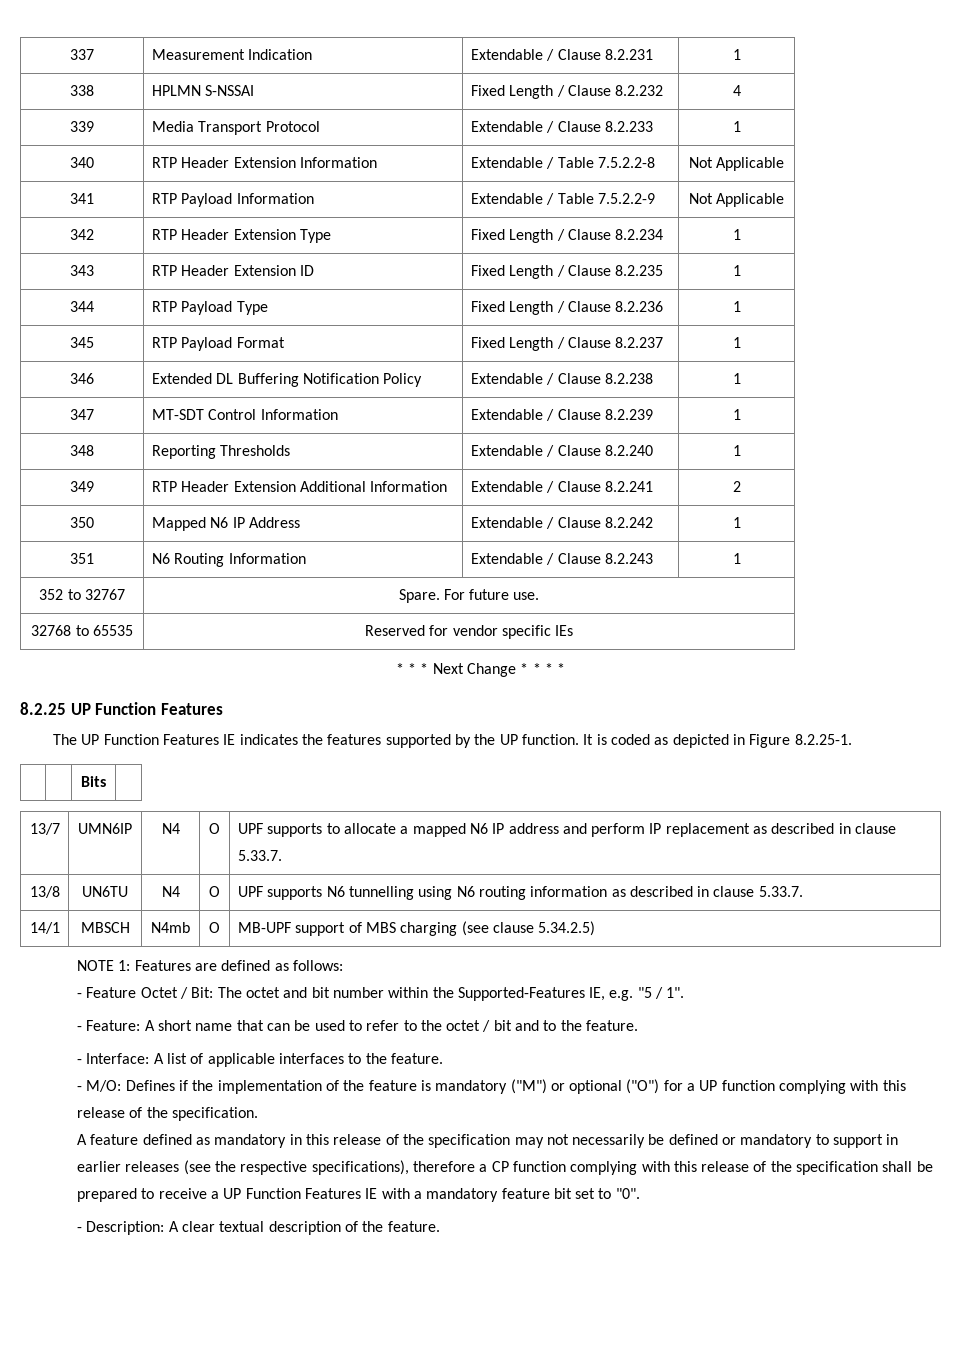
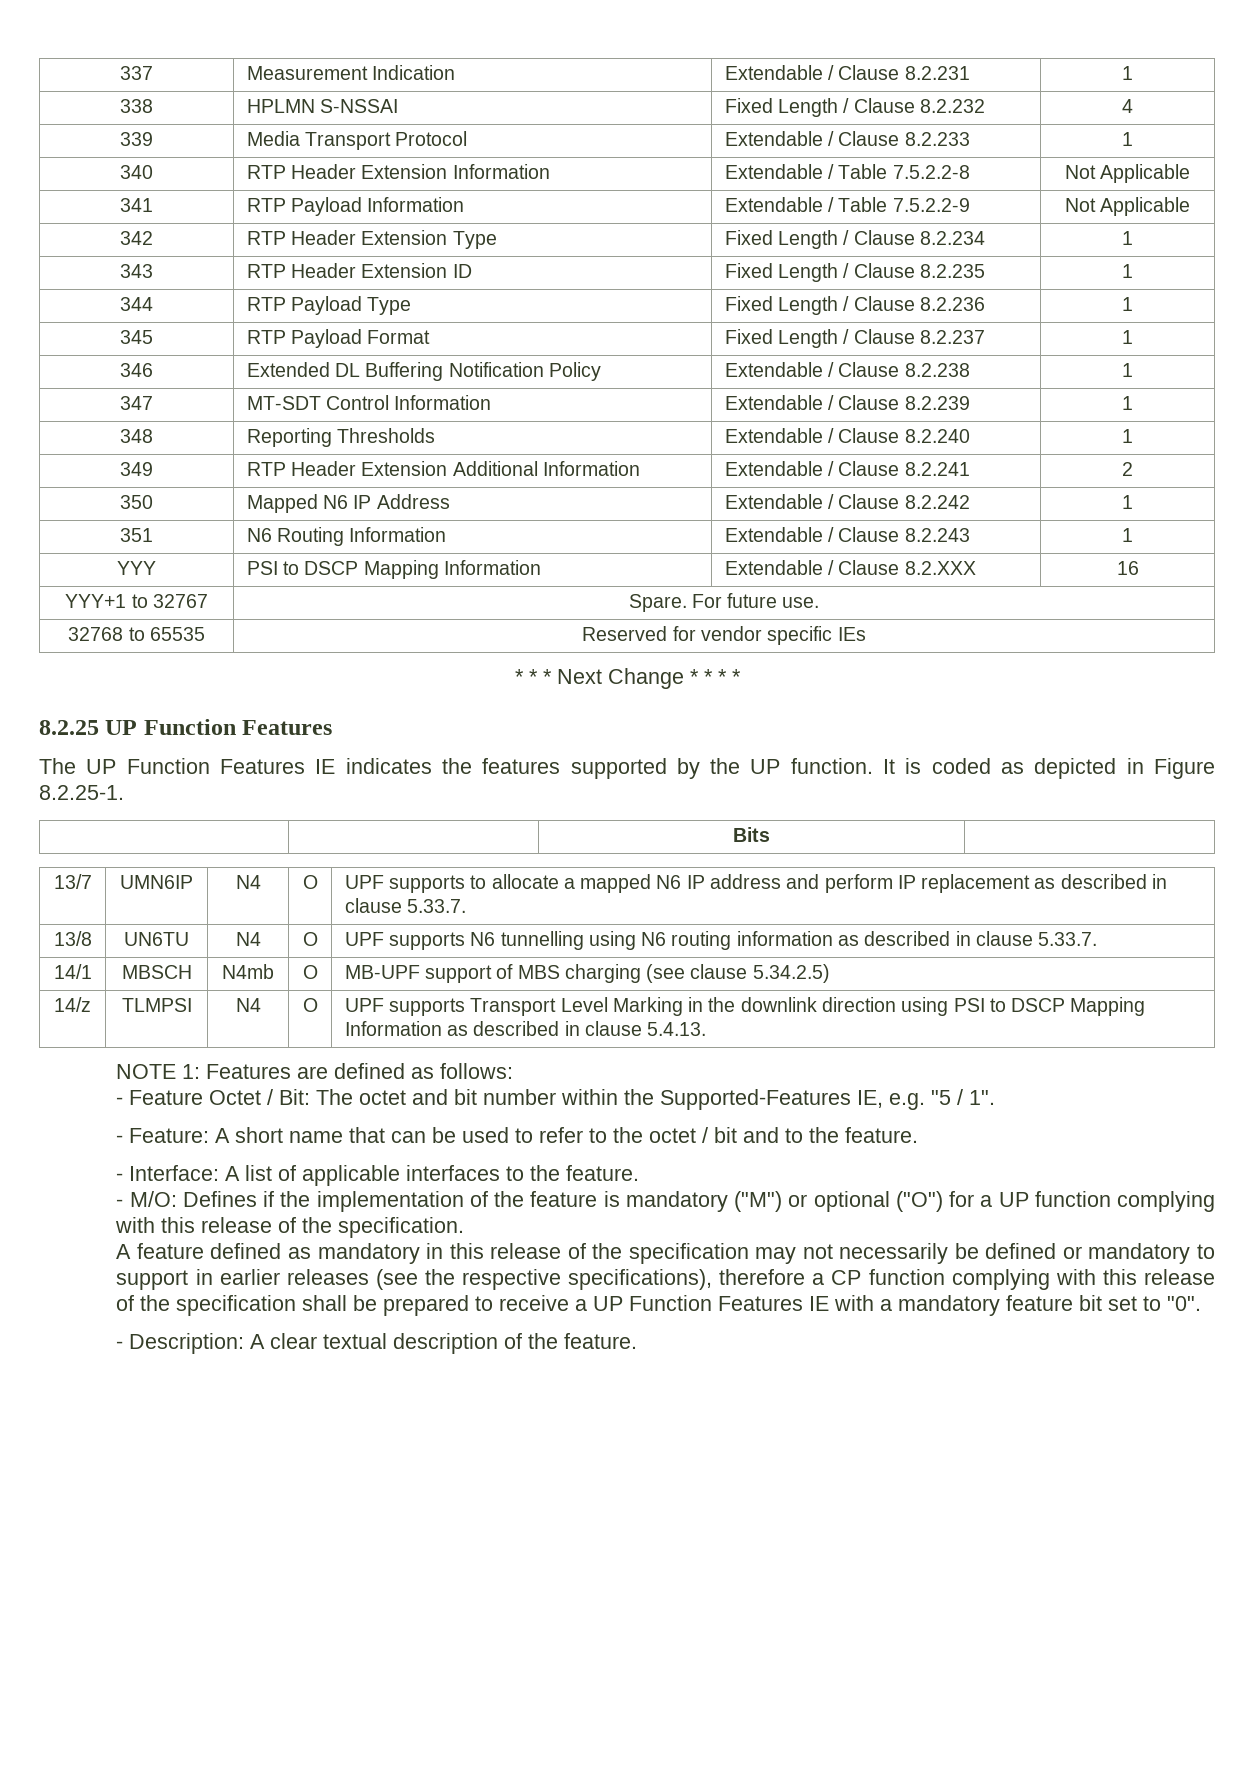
- 352 to 32767 | Spare. For future use.
+ YYY | PSI to DSCP Mapping Information | Extendable / Clause 8.2.XXX | 16
+ YYY+1 to 32767 | Spare. For future use.
+ 14/z | TLMPSI | N4 | O | UPF supports Transport Level Marking in the downlink direction using PSI to DSCP Mapping Information as described in clause 5.4.13.

